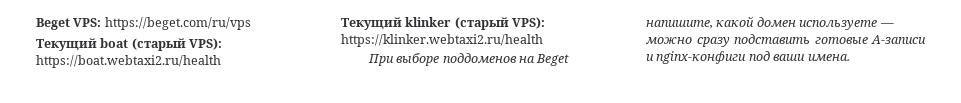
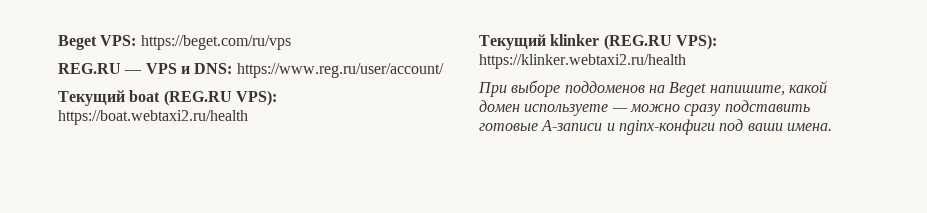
+ REG.RU — VPS и DNS: https://www.reg.ru/user/account/
- Текущий boat (старый VPS): https://boat.webtaxi2.ru/health
+ Текущий boat (REG.RU VPS): https://boat.webtaxi2.ru/health
- Текущий klinker (старый VPS): https://klinker.webtaxi2.ru/health
+ Текущий klinker (REG.RU VPS): https://klinker.webtaxi2.ru/health

